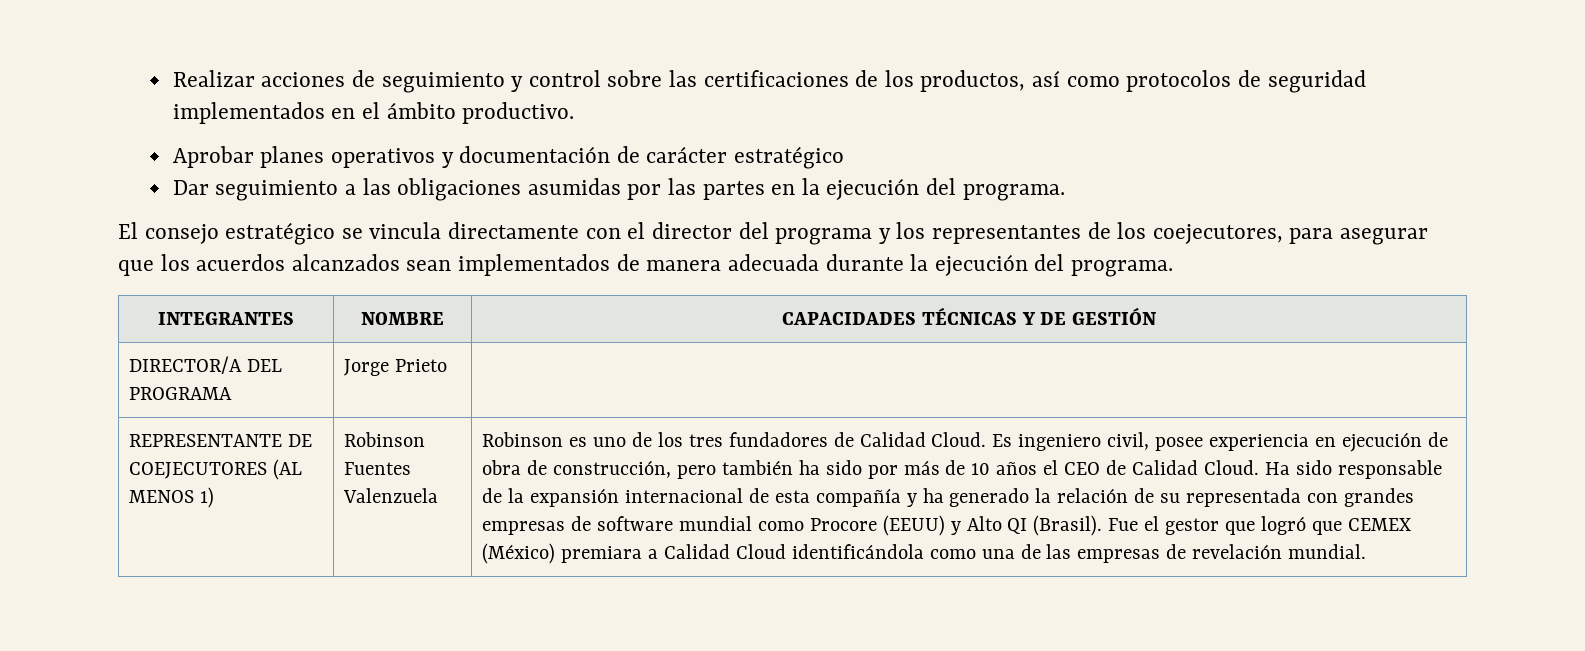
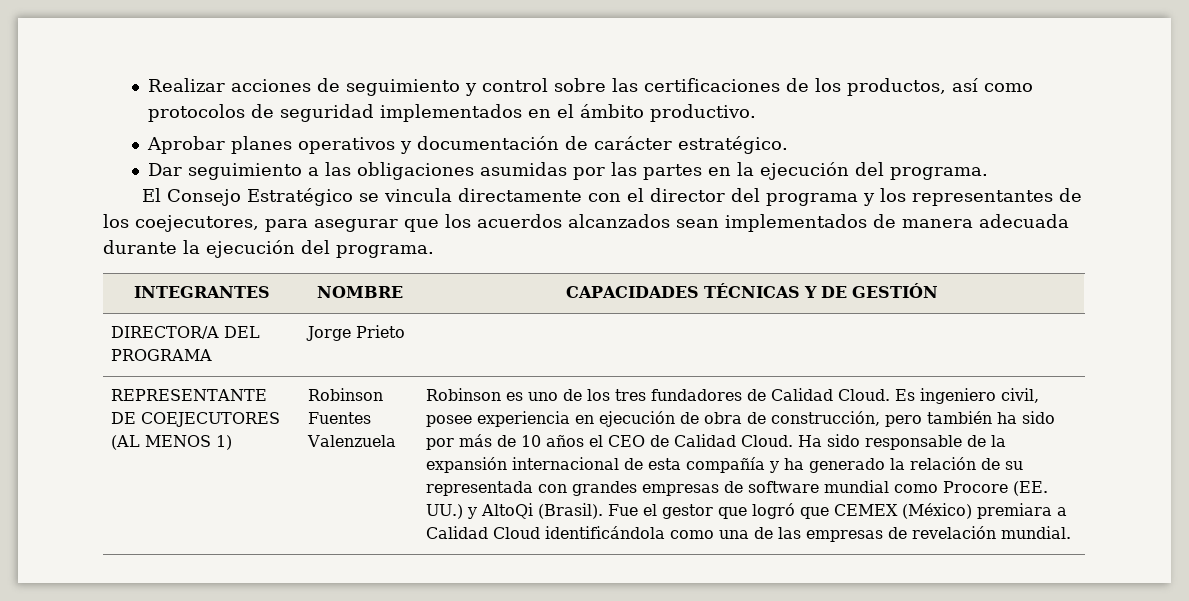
- Aprobar planes operativos y documentación de carácter estratégico
+ Aprobar planes operativos y documentación de carácter estratégico.
- El consejo estratégico se vincula directamente con el director del programa y los representantes de los coejecutores, para asegurar que los acuerdos alcanzados sean implementados de manera adecuada durante la ejecución del programa.
+ El Consejo Estratégico se vincula directamente con el director del programa y los representantes de los coejecutores, para asegurar que los acuerdos alcanzados sean implementados de manera adecuada durante la ejecución del programa.
- Ha sido responsable de la expansión internacional de esta compañía y ha generado la relación de su representada con grandes empresas de software mundial como Procore (EEUU) y Alto QI (Brasil).
+ Ha sido responsable de la expansión internacional de esta compañía y ha generado la relación de su representada con grandes empresas de software mundial como Procore (EE. UU.) y AltoQi (Brasil).

